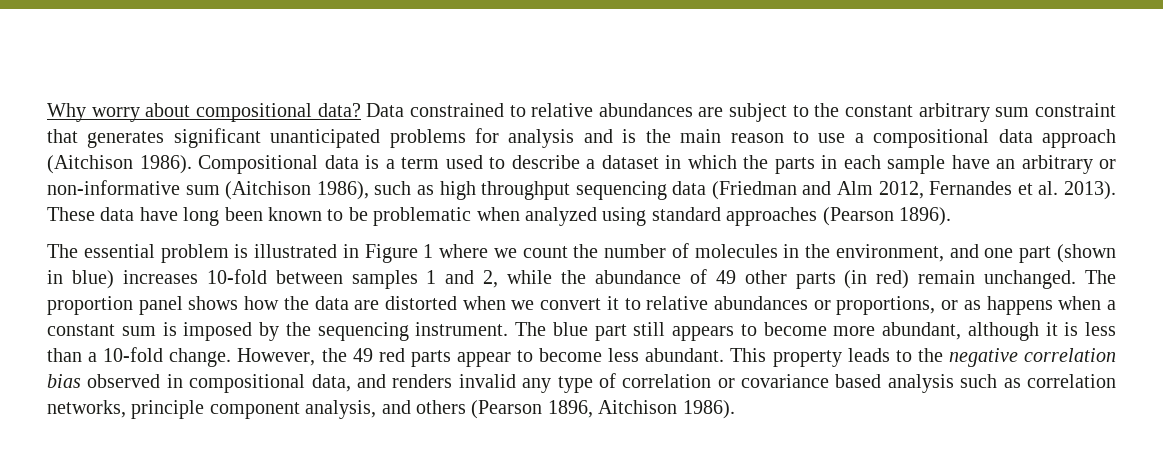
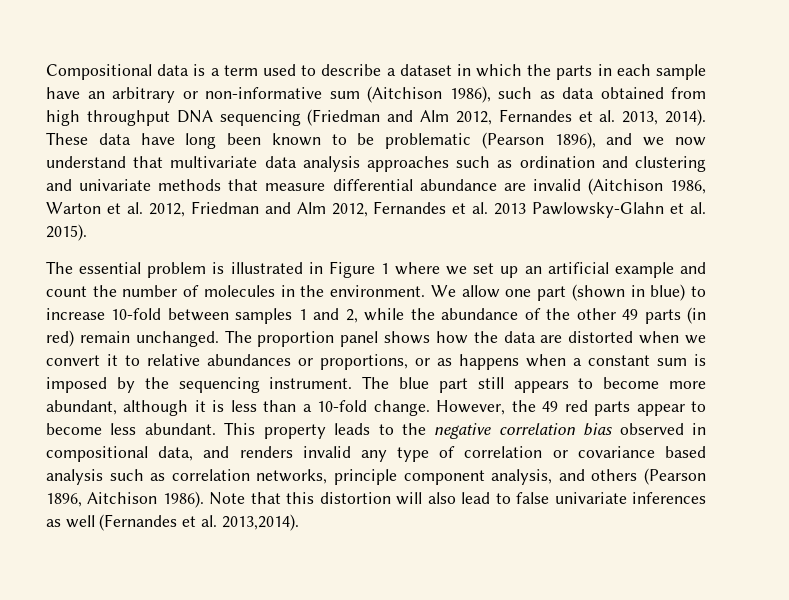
- Why worry about compositional data? Data constrained to relative abundances are subject to the constant arbitrary sum constraint that generates significant unanticipated problems for analysis and is the main reason to use a compositional data approach (Aitchison 1986). Compositional data is a term used to describe a dataset in which the parts in each sample have an arbitrary or non-informative sum (Aitchison 1986), such as high throughput sequencing data (Friedman and Alm 2012, Fernandes et al. 2013).
+ Compositional data is a term used to describe a dataset in which the parts in each sample have an arbitrary or non-informative sum (Aitchison 1986), such as data obtained from high throughput DNA sequencing (Friedman and Alm 2012, Fernandes et al. 2013, 2014).
- These data have long been known to be problematic when analyzed using standard approaches (Pearson 1896).
+ These data have long been known to be problematic (Pearson 1896), and we now understand that multivariate data analysis approaches such as ordination and clustering and univariate methods that measure differential abundance are invalid (Aitchison 1986, Warton et al. 2012, Friedman and Alm 2012, Fernandes et al. 2013 Pawlowsky-Glahn et al. 2015).
- The essential problem is illustrated in Figure 1 where we count the number of molecules in the environment, and one part (shown in blue) increases 10-fold between samples 1 and 2, while the abundance of 49 other parts (in red) remain unchanged.
+ The essential problem is illustrated in Figure 1 where we set up an artificial example and count the number of molecules in the environment. We allow one part (shown in blue) to increase 10-fold between samples 1 and 2, while the abundance of the other 49 parts (in red) remain unchanged.
+ Note that this distortion will also lead to false univariate inferences as well (Fernandes et al. 2013,2014).

